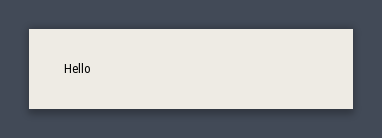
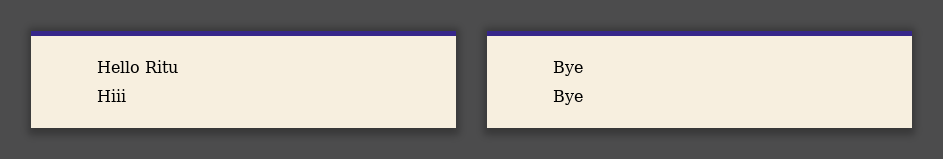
- Hello
+ Hello Ritu
+ Hiii
+ Bye
+ Bye

